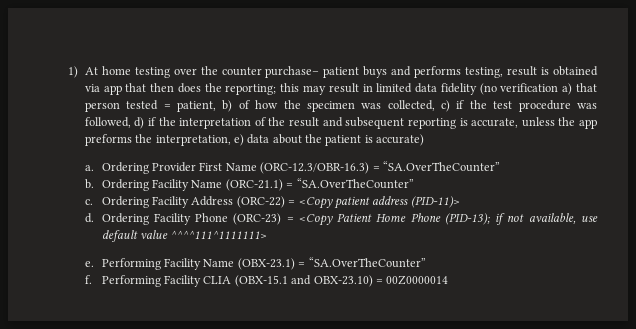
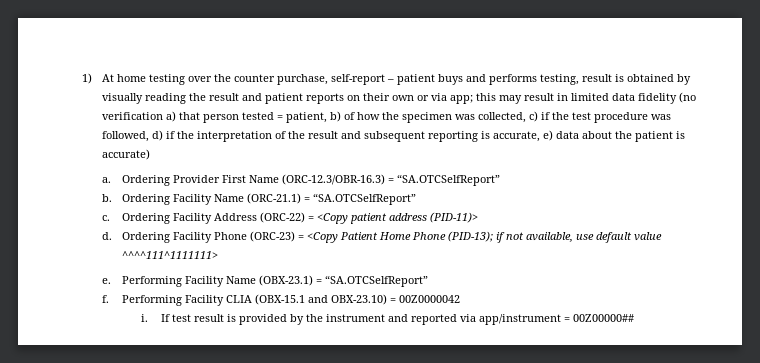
- 1) At home testing over the counter purchase– patient buys and performs testing, result is obtained via app that then does the reporting;
+ 1) At home testing over the counter purchase, self-report – patient buys and performs testing, result is obtained by visually reading the result and patient reports on their own or via app;
- this may result in limited data fidelity (no verification a) that person tested = patient, b) of how the specimen was collected, c) if the test procedure was followed, d) if the interpretation of the result and subsequent reporting is accurate, unless the app preforms the interpretation, e) data about the patient is accurate)
+ this may result in limited data fidelity (no verification a) that person tested = patient, b) of how the specimen was collected, c) if the test procedure was followed, d) if the interpretation of the result and subsequent reporting is accurate, e) data about the patient is accurate)
- Ordering Provider First Name (ORC-12.3/OBR-16.3) = “SA.OverTheCounter”
+ Ordering Provider First Name (ORC-12.3/OBR-16.3) = “SA.OTCSelfReport”
- Ordering Facility Name (ORC-21.1) = “SA.OverTheCounter”
+ Ordering Facility Name (ORC-21.1) = “SA.OTCSelfReport”
- Performing Facility Name (OBX-23.1) = “SA.OverTheCounter”
+ Performing Facility Name (OBX-23.1) = “SA.OTCSelfReport”
- Performing Facility CLIA (OBX-15.1 and OBX-23.10) = 00Z0000014
+ Performing Facility CLIA (OBX-15.1 and OBX-23.10) = 00Z0000042
+ i. If test result is provided by the instrument and reported via app/instrument = 00Z00000##

